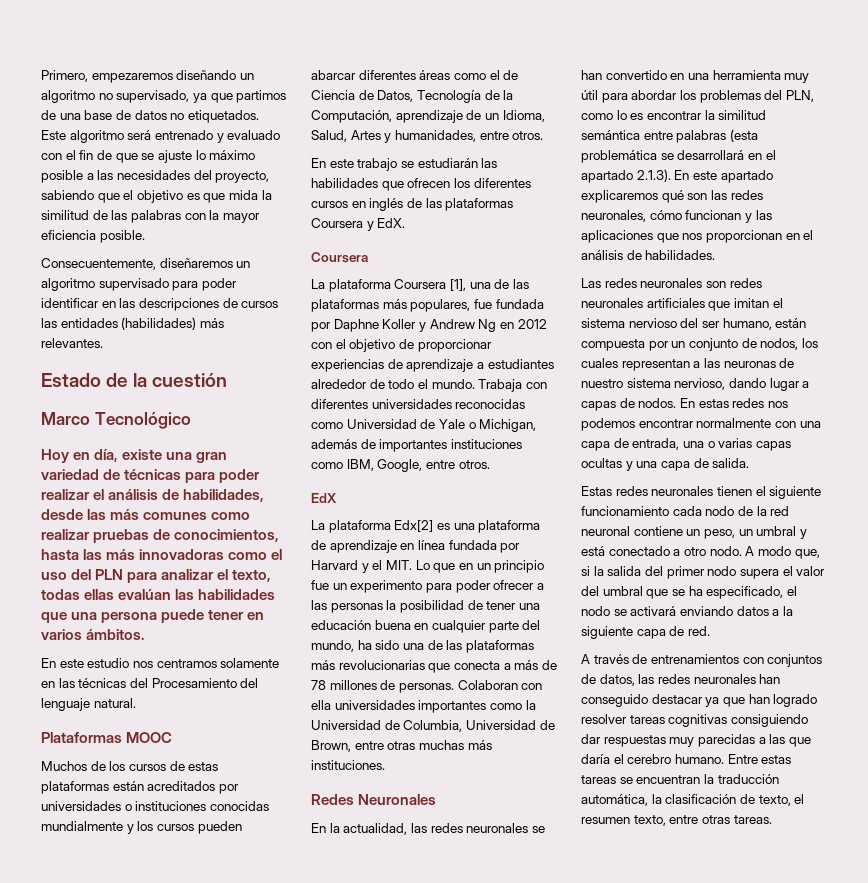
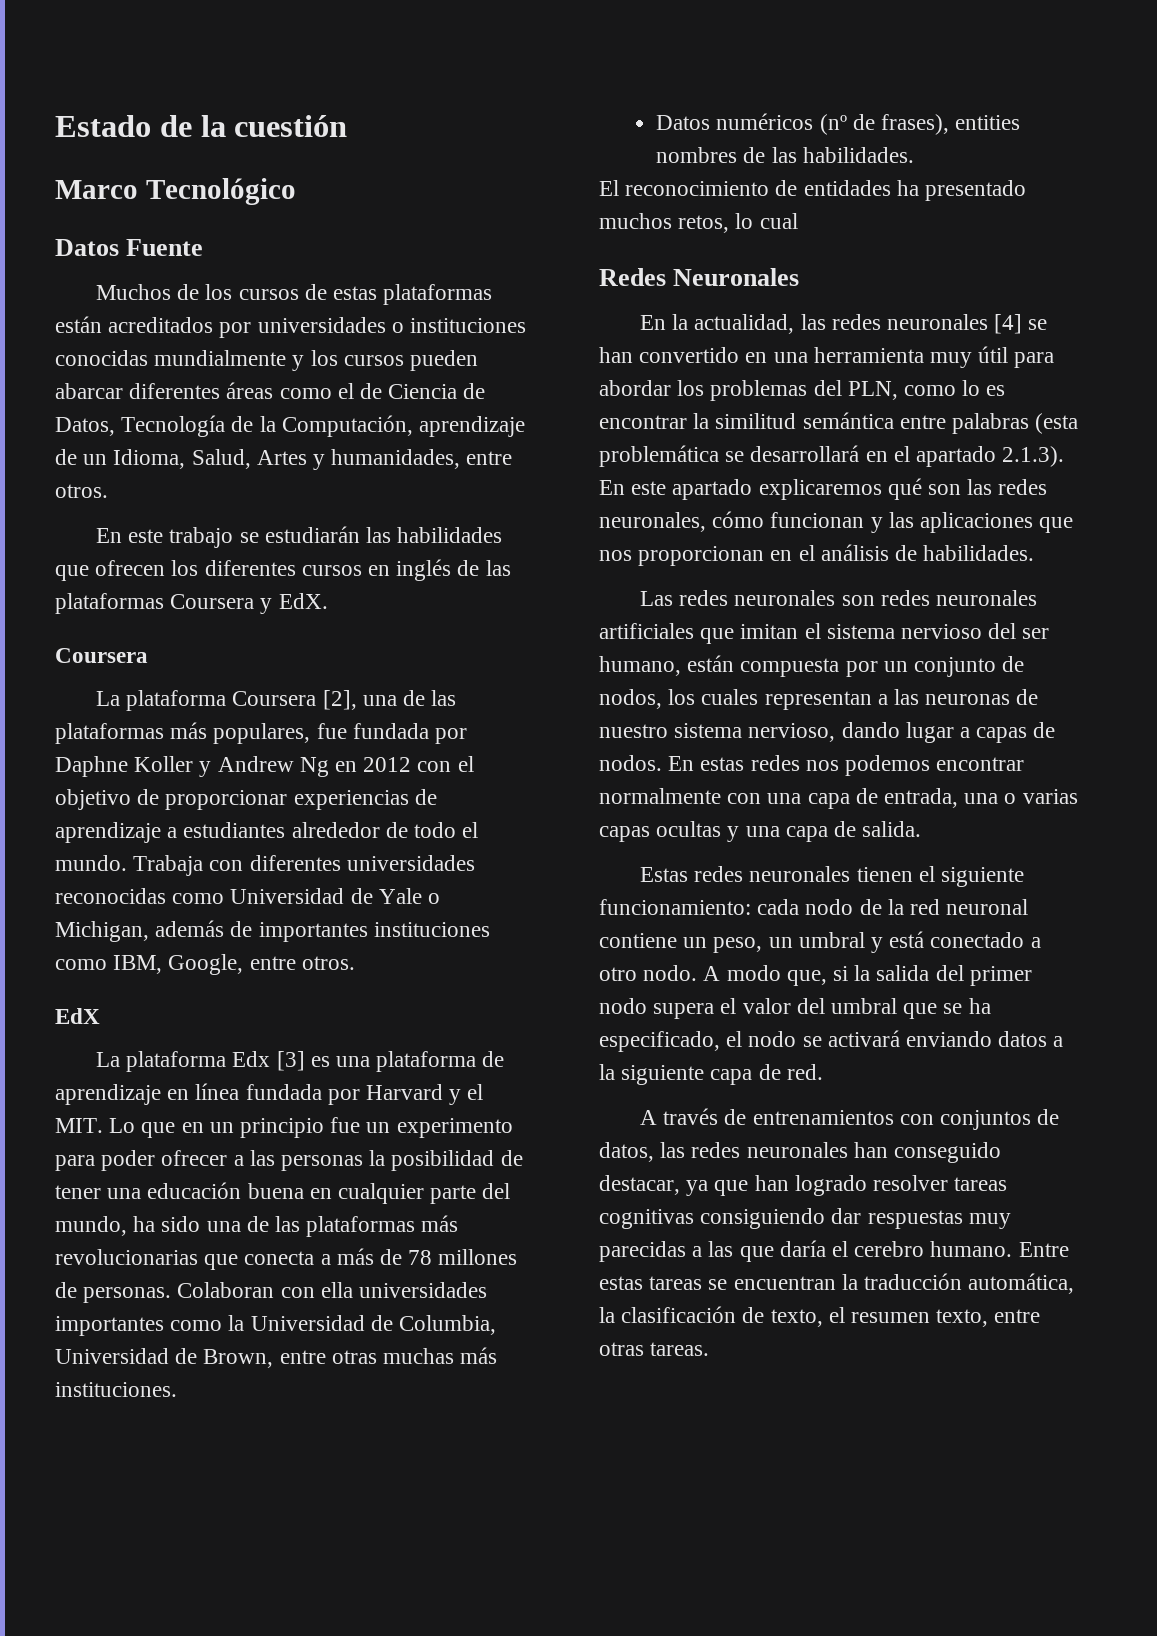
- Primero, empezaremos diseñando un algoritmo no supervisado, ya que partimos de una base de datos no etiquetados. Este algoritmo será entrenado y evaluado con el fin de que se ajuste lo máximo posible a las necesidades del proyecto, sabiendo que el objetivo es que mida la similitud de las palabras con la mayor eficiencia posible.
- Consecuentemente, diseñaremos un algoritmo supervisado para poder identificar en las descripciones de cursos las entidades (habilidades) más relevantes.
- Hoy en día, existe una gran variedad de técnicas para poder realizar el análisis de habilidades, desde las más comunes como realizar pruebas de conocimientos, hasta las más innovadoras como el uso del PLN para analizar el texto, todas ellas evalúan las habilidades que una persona puede tener en varios ámbitos.
- En este estudio nos centramos solamente en las técnicas del Procesamiento del lenguaje natural.
- Plataformas MOOC
+ Datos Fuente
- La plataforma Coursera [1], una de las plataformas más populares, fue fundada por Daphne Koller y Andrew Ng en 2012 con el objetivo de proporcionar experiencias de aprendizaje a estudiantes alrededor de todo el mundo.
+ La plataforma Coursera [2], una de las plataformas más populares, fue fundada por Daphne Koller y Andrew Ng en 2012 con el objetivo de proporcionar experiencias de aprendizaje a estudiantes alrededor de todo el mundo.
- La plataforma Edx[2] es una plataforma de aprendizaje en línea fundada por Harvard y el MIT. Lo que en un principio fue un experimento para poder ofrecer a las personas la posibilidad de tener una educación buena en cualquier parte del mundo, ha sido una de las plataformas más revolucionarias que conecta a más de 78 millones de personas.
+ La plataforma Edx [3] es una plataforma de aprendizaje en línea fundada por Harvard y el MIT. Lo que en un principio fue un experimento para poder ofrecer a las personas la posibilidad de tener una educación buena en cualquier parte del mundo, ha sido una de las plataformas más revolucionarias que conecta a más de 78 millones de personas.
+ Datos numéricos (nº de frases), entities nombres de las habilidades.
+ El reconocimiento de entidades ha presentado muchos retos, lo cual
- En la actualidad, las redes neuronales se han convertido en una herramienta muy útil para abordar los problemas del PLN, como lo es encontrar la similitud semántica entre palabras (esta problemática se desarrollará en el apartado 2.1.3). En este apartado explicaremos qué son las redes neuronales, cómo funcionan y las aplicaciones que nos proporcionan en el análisis de habilidades.
+ En la actualidad, las redes neuronales [4] se han convertido en una herramienta muy útil para abordar los problemas del PLN, como lo es encontrar la similitud semántica entre palabras (esta problemática se desarrollará en el apartado 2.1.3). En este apartado explicaremos qué son las redes neuronales, cómo funcionan y las aplicaciones que nos proporcionan en el análisis de habilidades.
- Estas redes neuronales tienen el siguiente funcionamiento cada nodo de la red neuronal contiene un peso, un umbral y está conectado a otro nodo.
+ Estas redes neuronales tienen el siguiente funcionamiento: cada nodo de la red neuronal contiene un peso, un umbral y está conectado a otro nodo.
- A través de entrenamientos con conjuntos de datos, las redes neuronales han conseguido destacar ya que han logrado resolver tareas cognitivas consiguiendo dar respuestas muy parecidas a las que daría el cerebro humano.
+ A través de entrenamientos con conjuntos de datos, las redes neuronales han conseguido destacar, ya que han logrado resolver tareas cognitivas consiguiendo dar respuestas muy parecidas a las que daría el cerebro humano.

